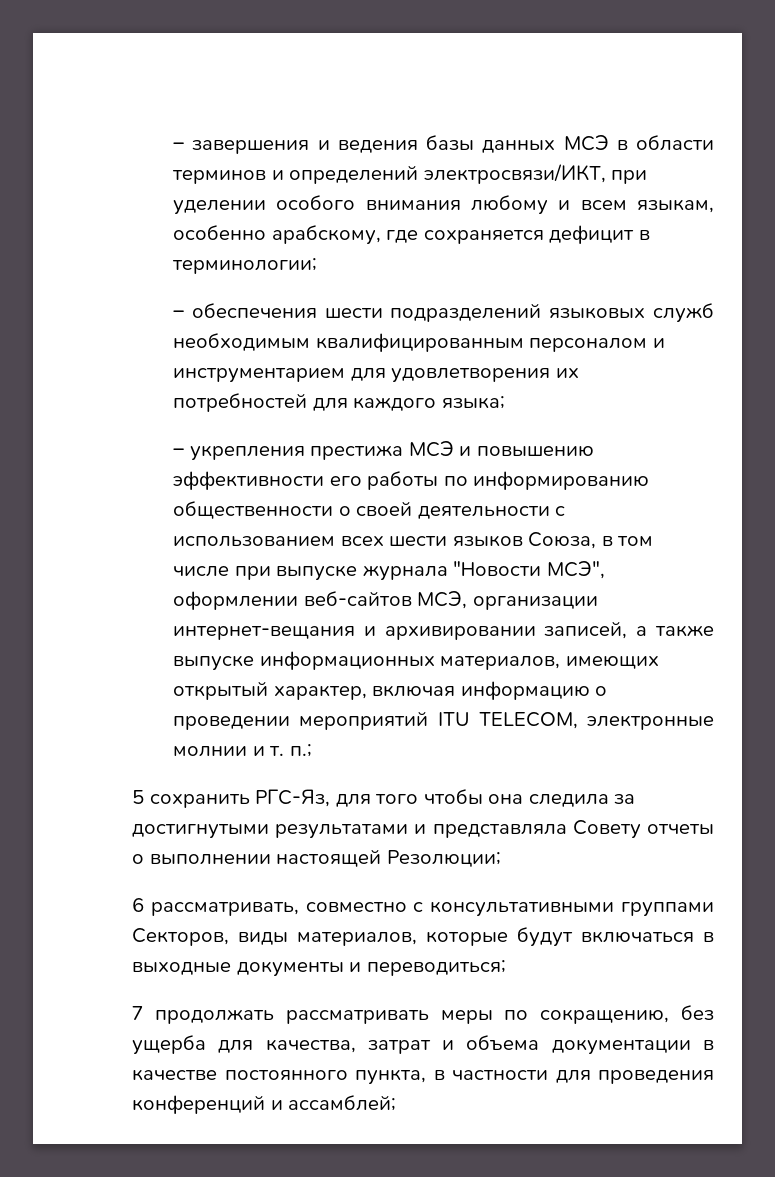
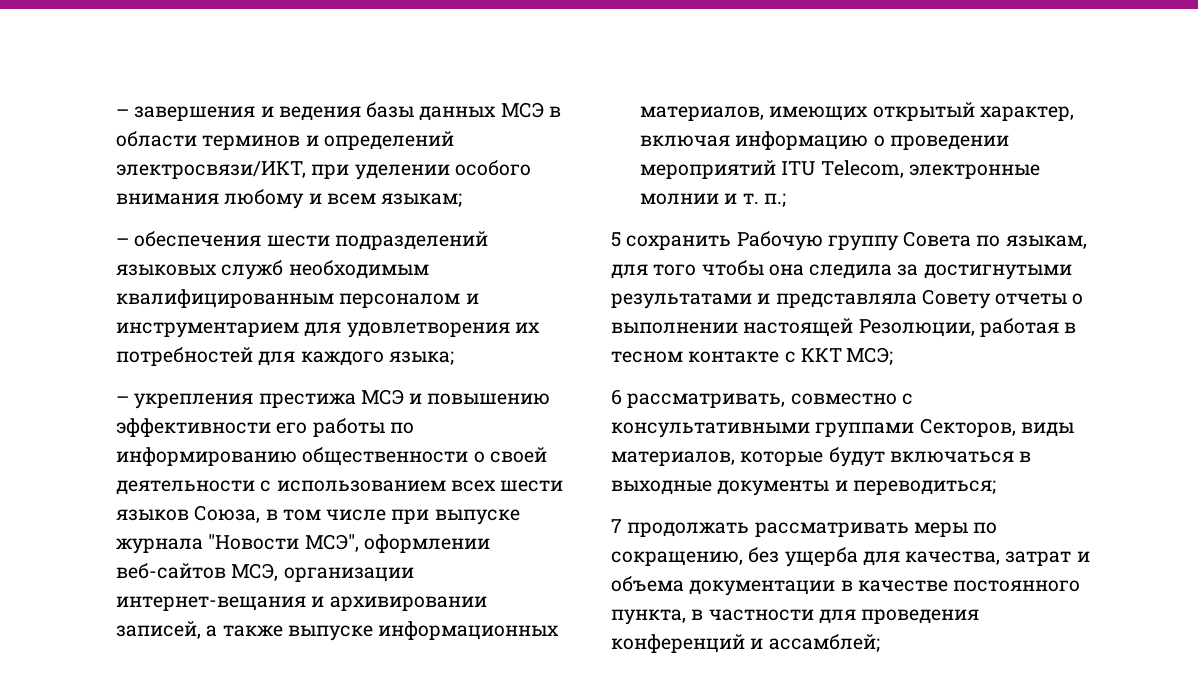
- – завершения и ведения базы данных МСЭ в области терминов и определений электросвязи/ИКТ, при уделении особого внимания любому и всем языкам, особенно арабскому, где сохраняется дефицит в терминологии;
+ – завершения и ведения базы данных МСЭ в области терминов и определений электросвязи/ИКТ, при уделении особого внимания любому и всем языкам;
- – укрепления престижа МСЭ и повышению эффективности его работы по информированию общественности о своей деятельности с использованием всех шести языков Союза, в том числе при выпуске журнала "Новости МСЭ", оформлении веб-сайтов МСЭ, организации интернет-вещания и архивировании записей, а также выпуске информационных материалов, имеющих открытый характер, включая информацию о проведении мероприятий ITU TELECOM, электронные молнии и т. п.;
+ – укрепления престижа МСЭ и повышению эффективности его работы по информированию общественности о своей деятельности с использованием всех шести языков Союза, в том числе при выпуске журнала "Новости МСЭ", оформлении веб-сайтов МСЭ, организации интернет-вещания и архивировании записей, а также выпуске информационных материалов, имеющих открытый характер, включая информацию о проведении мероприятий ITU Telecom, электронные молнии и т. п.;
- 5 сохранить РГС-Яз, для того чтобы она следила за достигнутыми результатами и представляла Совету отчеты о выполнении настоящей Резолюции;
+ 5 сохранить Рабочую группу Совета по языкам, для того чтобы она следила за достигнутыми результатами и представляла Совету отчеты о выполнении настоящей Резолюции, работая в тесном контакте с ККТ МСЭ;

